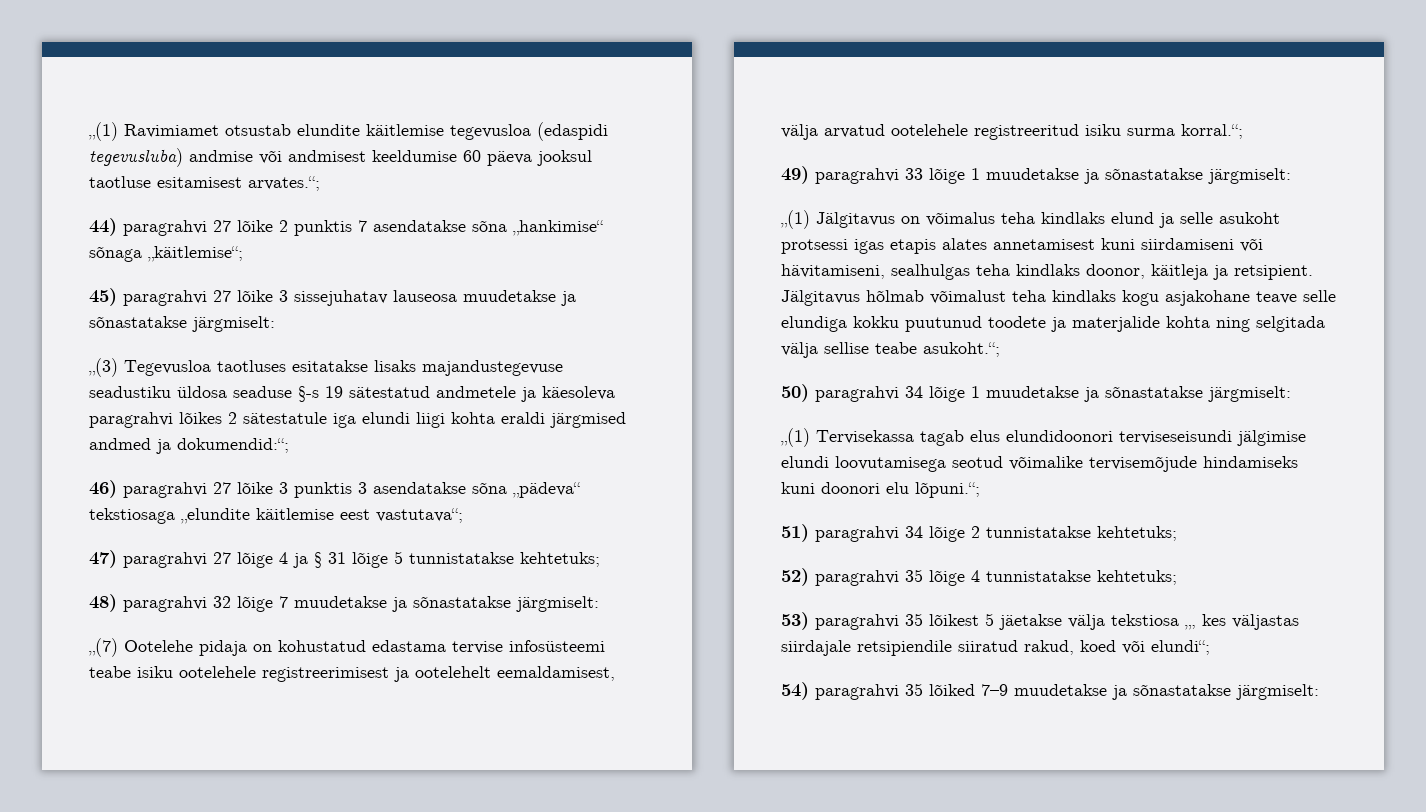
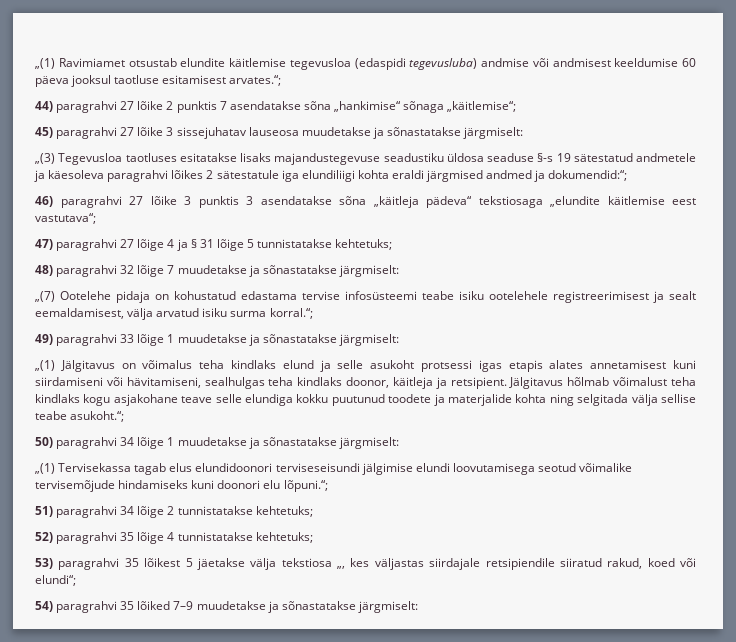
- „(3) Tegevusloa taotluses esitatakse lisaks majandustegevuse seadustiku üldosa seaduse §-s 19 sätestatud andmetele ja käesoleva paragrahvi lõikes 2 sätestatule iga elundi liigi kohta eraldi järgmised andmed ja dokumendid:“;
+ „(3) Tegevusloa taotluses esitatakse lisaks majandustegevuse seadustiku üldosa seaduse §-s 19 sätestatud andmetele ja käesoleva paragrahvi lõikes 2 sätestatule iga elundiliigi kohta eraldi järgmised andmed ja dokumendid:“;
- 46) paragrahvi 27 lõike 3 punktis 3 asendatakse sõna „pädeva“ tekstiosaga „elundite käitlemise eest vastutava“;
+ 46) paragrahvi 27 lõike 3 punktis 3 asendatakse sõna „käitleja pädeva“ tekstiosaga „elundite käitlemise eest vastutava“;
- „(7) Ootelehe pidaja on kohustatud edastama tervise infosüsteemi teabe isiku ootelehele registreerimisest ja ootelehelt eemaldamisest, välja arvatud ootelehele registreeritud isiku surma korral.“;
+ „(7) Ootelehe pidaja on kohustatud edastama tervise infosüsteemi teabe isiku ootelehele registreerimisest ja sealt eemaldamisest, välja arvatud isiku surma korral.“;

